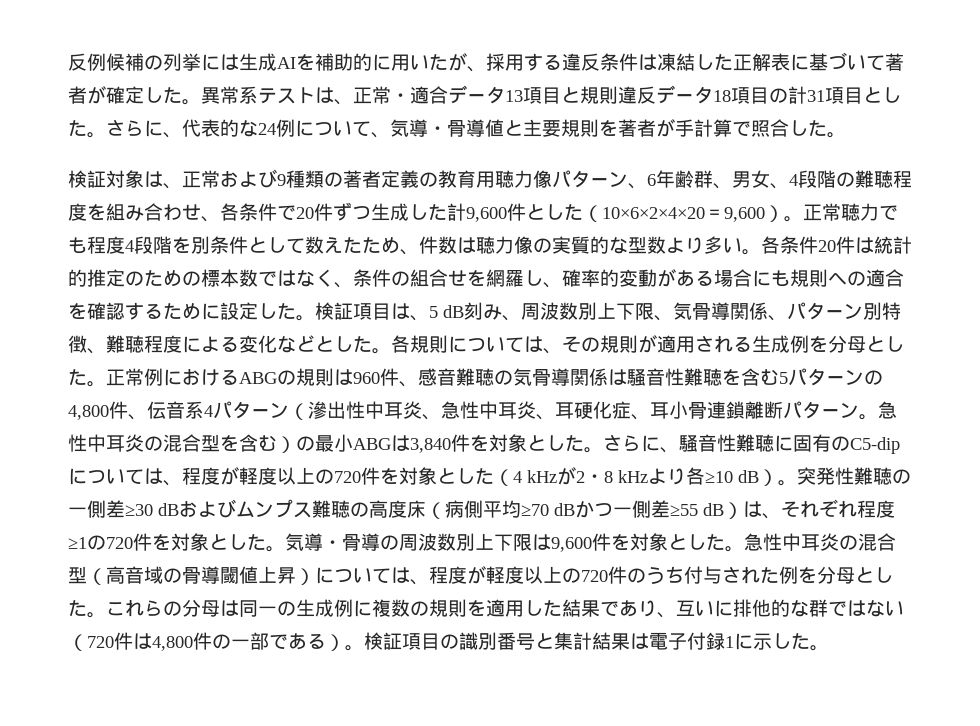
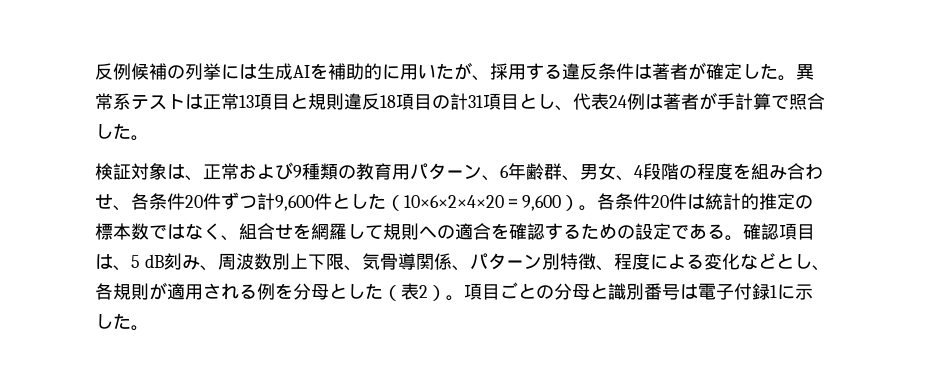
- 反例候補の列挙には生成AIを補助的に用いたが、採用する違反条件は凍結した正解表に基づいて著者が確定した。
+ 反例候補の列挙には生成AIを補助的に用いたが、採用する違反条件は著者が確定した。
- 異常系テストは、正常・適合データ13項目と規則違反データ18項目の計31項目とした。さらに、代表的な24例について、気導・骨導値と主要規則を著者が手計算で照合した。
+ 異常系テストは正常13項目と規則違反18項目の計31項目とし、代表24例は著者が手計算で照合した。
- 検証対象は、正常および9種類の著者定義の教育用聴力像パターン、6年齢群、男女、4段階の難聴程度を組み合わせ、各条件で20件ずつ生成した計9,600件とした（10×6×2×4×20＝9,600）。
+ 検証対象は、正常および9種類の教育用パターン、6年齢群、男女、4段階の程度を組み合わせ、各条件20件ずつ計9,600件とした（10×6×2×4×20＝9,600）。
- 正常聴力でも程度4段階を別条件として数えたため、件数は聴力像の実質的な型数より多い。
- 各条件20件は統計的推定のための標本数ではなく、条件の組合せを網羅し、確率的変動がある場合にも規則への適合を確認するために設定した。検証項目は、5 dB刻み、周波数別上下限、気骨導関係、パターン別特徴、難聴程度による変化などとした。各規則については、その規則が適用される生成例を分母とした。正常例におけるABGの規則は960件、感音難聴の気骨導関係は騒音性難聴を含む5パターンの4,800件、伝音系4パターン（滲出性中耳炎、急性中耳炎、耳硬化症、耳小骨連鎖離断パターン。急性中耳炎の混合型を含む）の最小ABGは3,840件を対象とした。さらに、騒音性難聴に固有のC5-dipについては、程度が軽度以上の720件を対象とした（4 kHzが2・8 kHzより各≥10 dB）。突発性難聴の一側差≥30 dBおよびムンプス難聴の高度床（病側平均≥70 dBかつ一側差≥55 dB）は、それぞれ程度≥1の720件を対象とした。気導・骨導の周波数別上下限は9,600件を対象とした。急性中耳炎の混合型（高音域の骨導閾値上昇）については、程度が軽度以上の720件のうち付与された例を分母とした。これらの分母は同一の生成例に複数の規則を適用した結果であり、互いに排他的な群ではない（720件は4,800件の一部である）。検証項目の識別番号と集計結果は電子付録1に示した。
+ 各条件20件は統計的推定の標本数ではなく、組合せを網羅して規則への適合を確認するための設定である。確認項目は、5 dB刻み、周波数別上下限、気骨導関係、パターン別特徴、程度による変化などとし、各規則が適用される例を分母とした（表2）。項目ごとの分母と識別番号は電子付録1に示した。

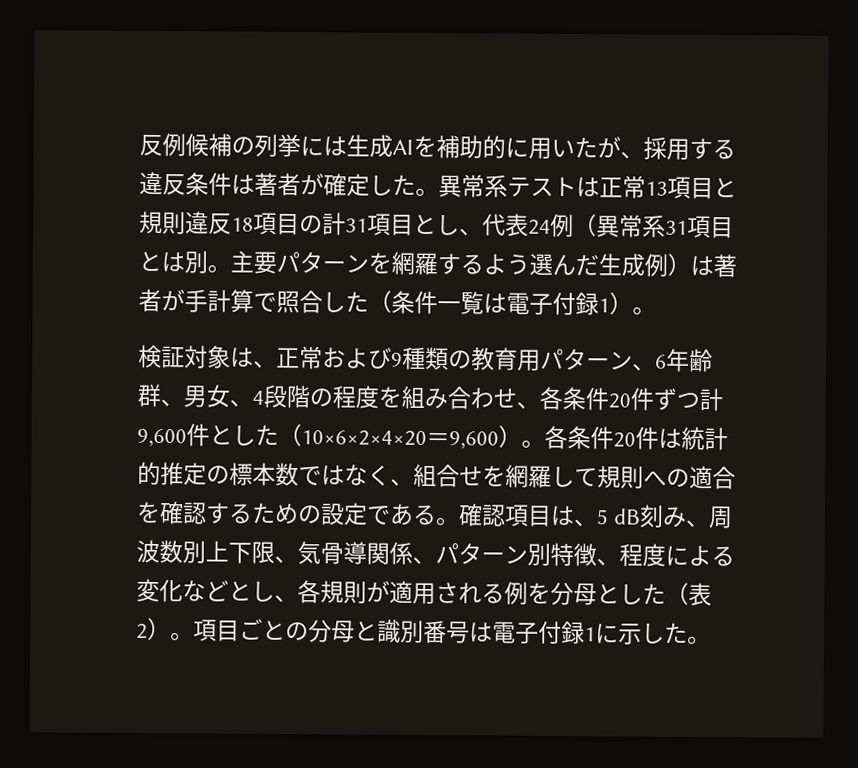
- 異常系テストは正常13項目と規則違反18項目の計31項目とし、代表24例は著者が手計算で照合した。
+ 異常系テストは正常13項目と規則違反18項目の計31項目とし、代表24例（異常系31項目とは別。主要パターンを網羅するよう選んだ生成例）は著者が手計算で照合した（条件一覧は電子付録1）。

